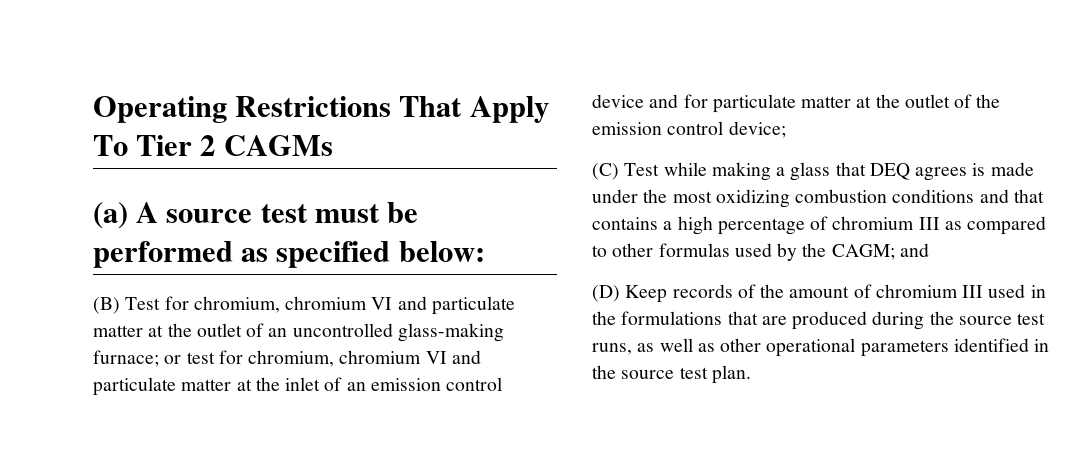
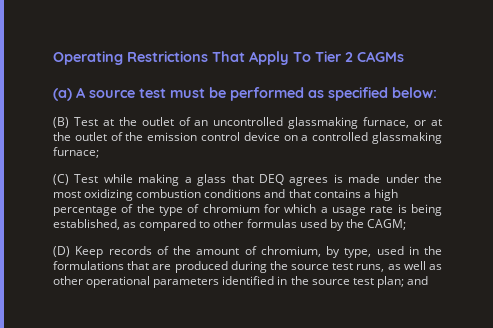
- (B) Test for chromium, chromium VI and particulate matter at the outlet of an uncontrolled glass-making furnace; or test for chromium, chromium VI and particulate matter at the inlet of an emission control device and for particulate matter at the outlet of the emission control device;
+ (B) Test at the outlet of an uncontrolled glassmaking furnace, or at the outlet of the emission control device on a controlled glassmaking furnace;
- (C) Test while making a glass that DEQ agrees is made under the most oxidizing combustion conditions and that contains a high percentage of chromium III as compared to other formulas used by the CAGM; and
+ (C) Test while making a glass that DEQ agrees is made under the most oxidizing combustion conditions and that contains a high percentage of the type of chromium for which a usage rate is being established, as compared to other formulas used by the CAGM;
- (D) Keep records of the amount of chromium III used in the formulations that are produced during the source test runs, as well as other operational parameters identified in the source test plan.
+ (D) Keep records of the amount of chromium, by type, used in the formulations that are produced during the source test runs, as well as other operational parameters identified in the source test plan; and

